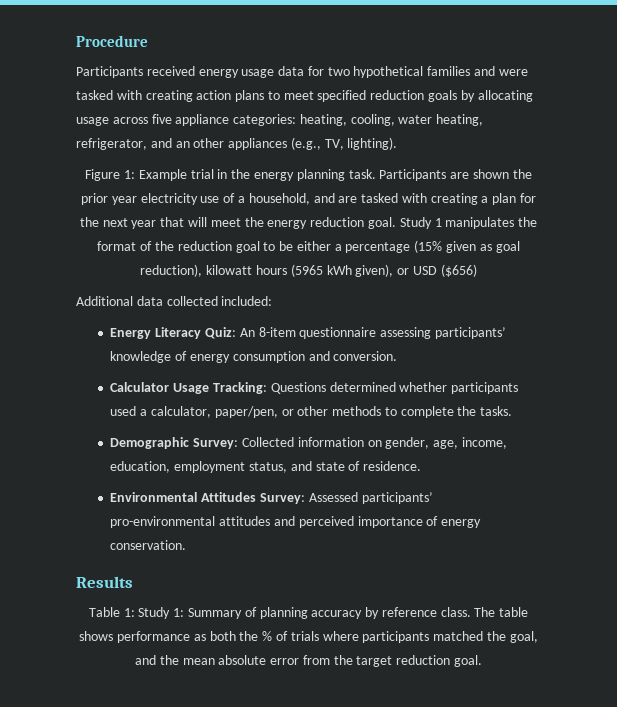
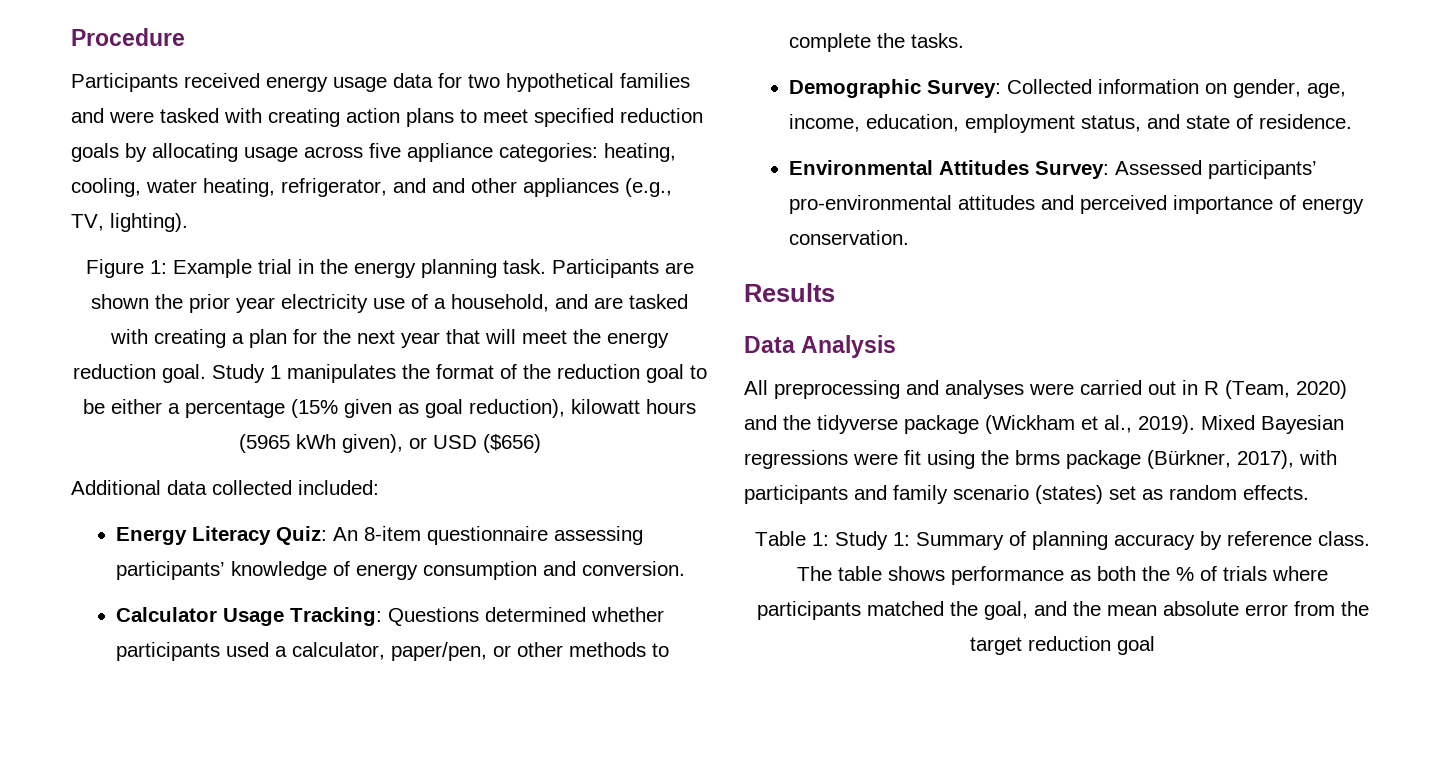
- Participants received energy usage data for two hypothetical families and were tasked with creating action plans to meet specified reduction goals by allocating usage across five appliance categories: heating, cooling, water heating, refrigerator, and an other appliances (e.g., TV, lighting).
+ Participants received energy usage data for two hypothetical families and were tasked with creating action plans to meet specified reduction goals by allocating usage across five appliance categories: heating, cooling, water heating, refrigerator, and and other appliances (e.g., TV, lighting).
+ Data Analysis
+ All preprocessing and analyses were carried out in R (Team, 2020) and the tidyverse package (Wickham et al., 2019). Mixed Bayesian regressions were fit using the brms package (Bürkner, 2017), with participants and family scenario (states) set as random effects.
- The table shows performance as both the % of trials where participants matched the goal, and the mean absolute error from the target reduction goal.
+ The table shows performance as both the % of trials where participants matched the goal, and the mean absolute error from the target reduction goal

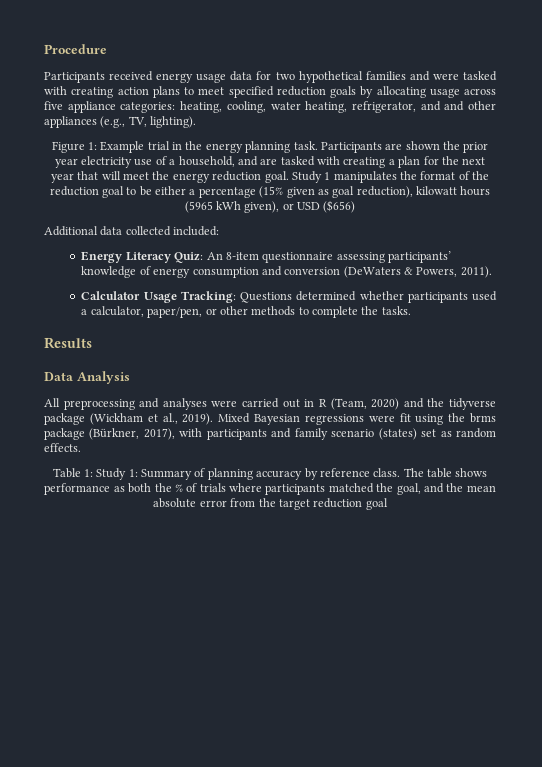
- Energy Literacy Quiz: An 8-item questionnaire assessing participants’ knowledge of energy consumption and conversion.
+ Energy Literacy Quiz: An 8-item questionnaire assessing participants’ knowledge of energy consumption and conversion (DeWaters & Powers, 2011).
- Demographic Survey: Collected information on gender, age, income, education, employment status, and state of residence.
- Environmental Attitudes Survey: Assessed participants’ pro-environmental attitudes and perceived importance of energy conservation.

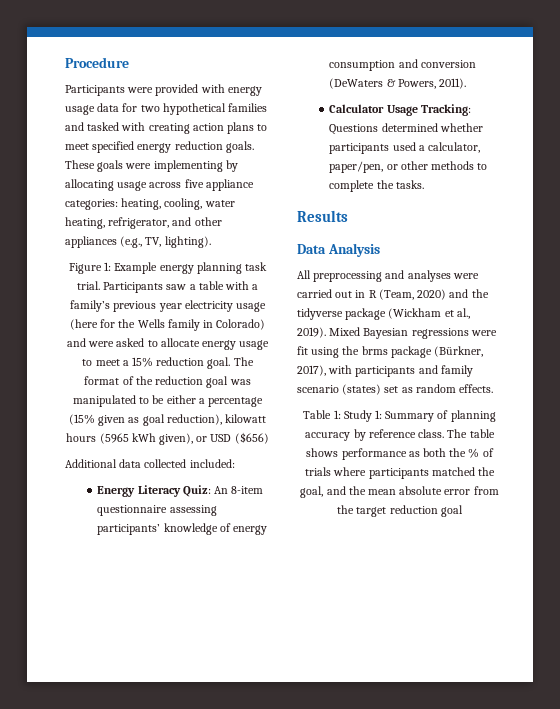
- Participants received energy usage data for two hypothetical families and were tasked with creating action plans to meet specified reduction goals by allocating usage across five appliance categories: heating, cooling, water heating, refrigerator, and and other appliances (e.g., TV, lighting).
+ Participants were provided with energy usage data for two hypothetical families and tasked with creating action plans to meet specified energy reduction goals. These goals were implementing by allocating usage across five appliance categories: heating, cooling, water heating, refrigerator, and other appliances (e.g., TV, lighting).
- Figure 1: Example trial in the energy planning task. Participants are shown the prior year electricity use of a household, and are tasked with creating a plan for the next year that will meet the energy reduction goal. Study 1 manipulates the format of the reduction goal to be either a percentage (15% given as goal reduction), kilowatt hours (5965 kWh given), or USD ($656)
+ Figure 1: Example energy planning task trial. Participants saw a table with a family’s previous year electricity usage (here for the Wells family in Colorado) and were asked to allocate energy usage to meet a 15% reduction goal. The format of the reduction goal was manipulated to be either a percentage (15% given as goal reduction), kilowatt hours (5965 kWh given), or USD ($656)

